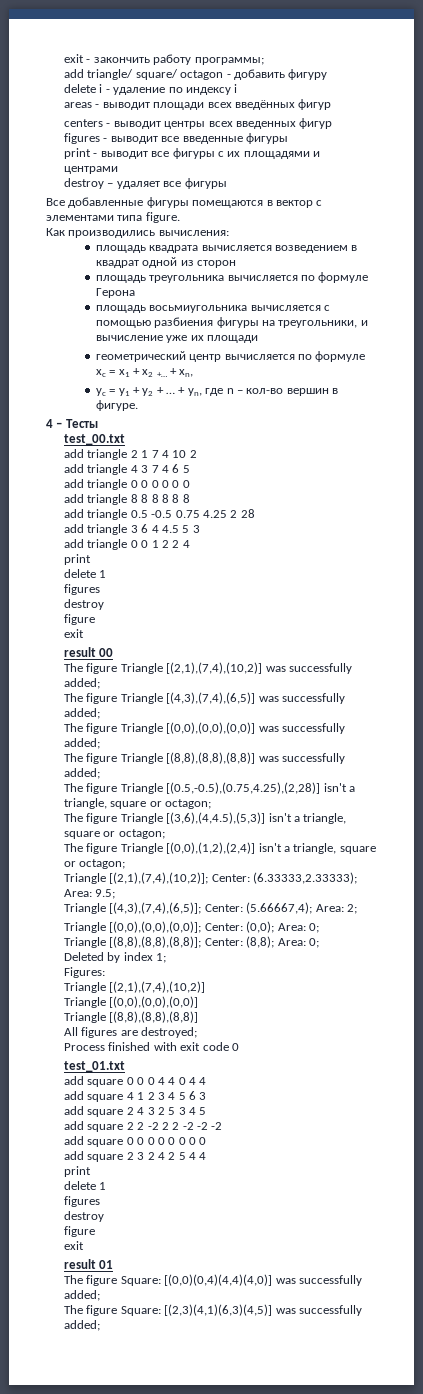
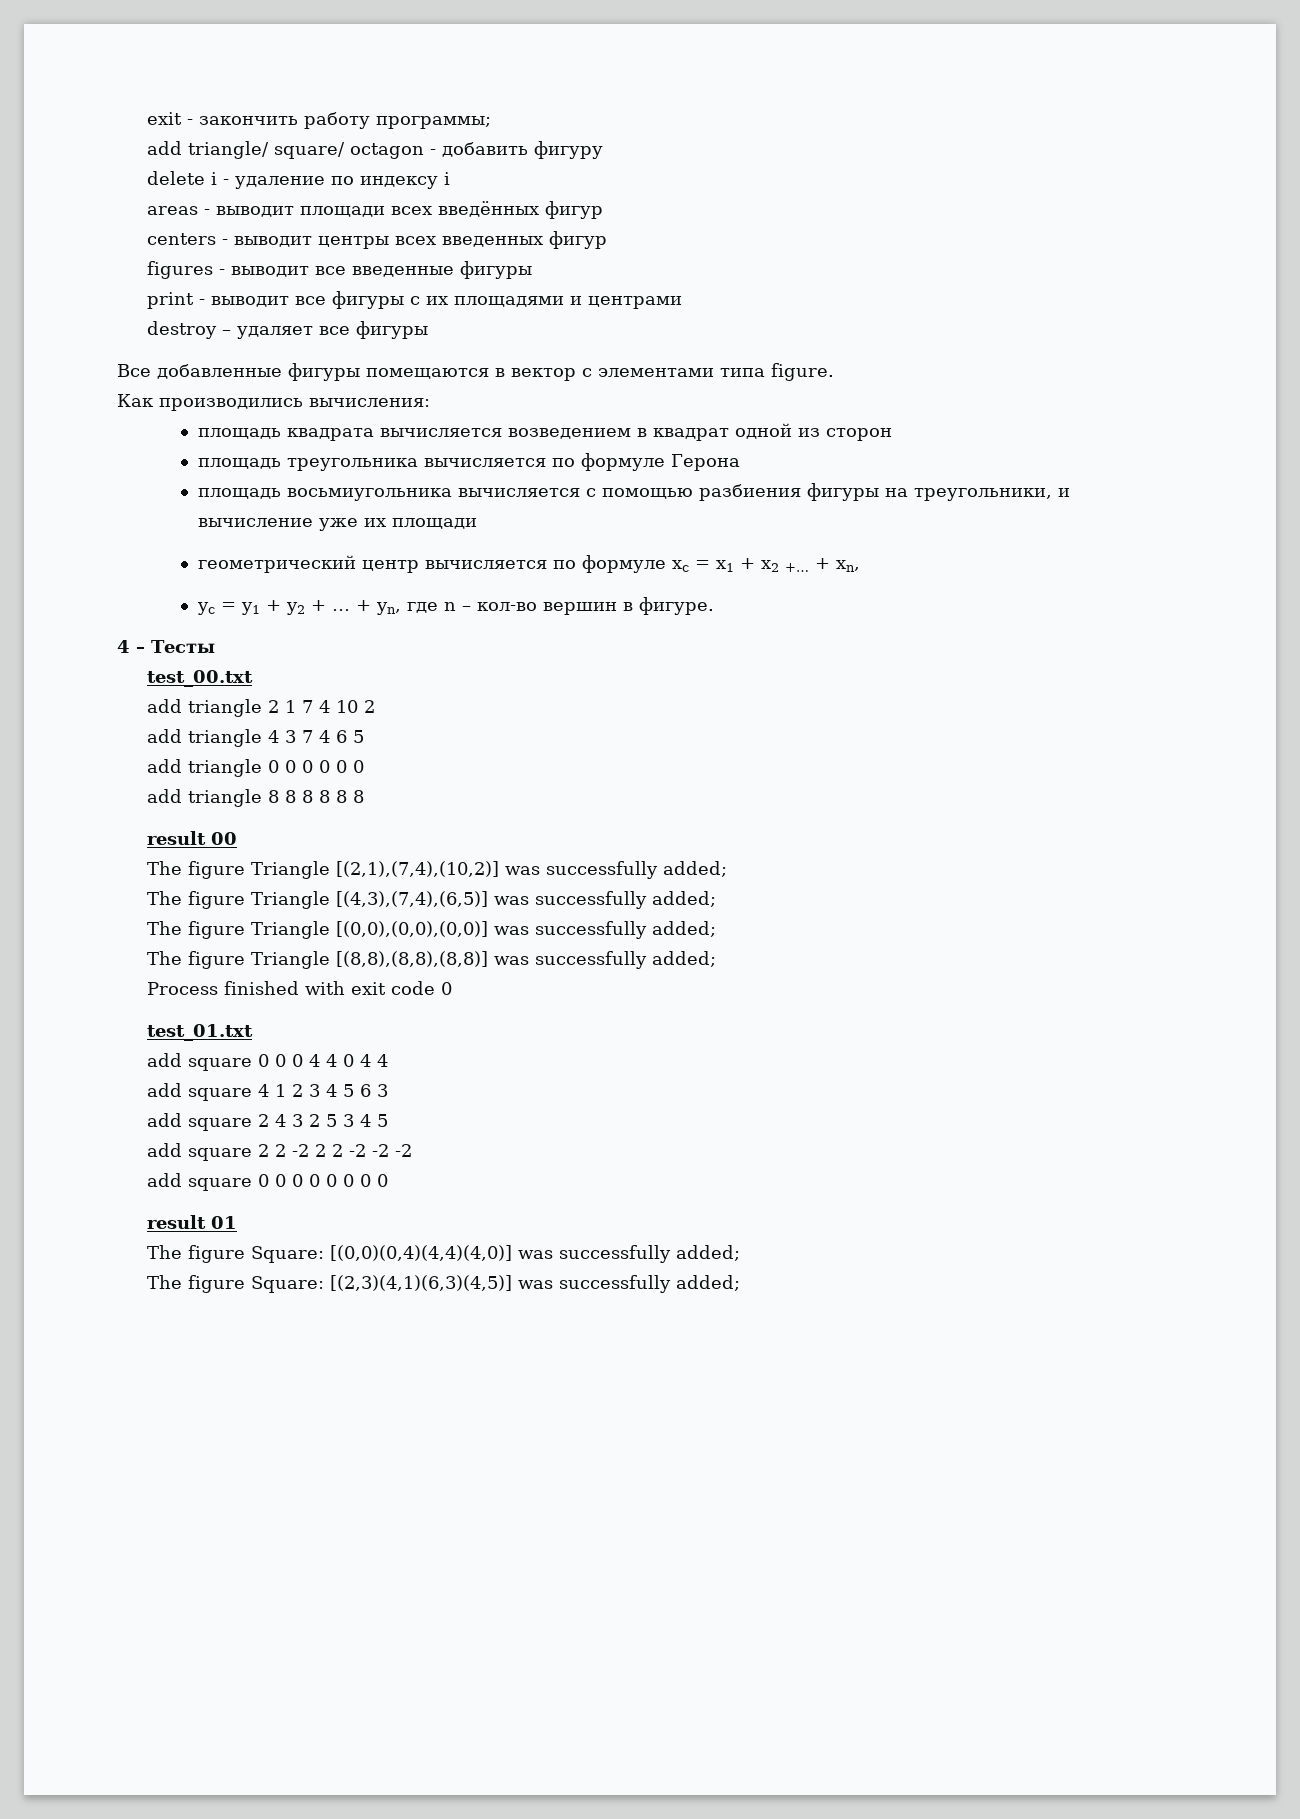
- add triangle 0.5 -0.5 0.75 4.25 2 28
- add triangle 3 6 4 4.5 5 3
- add triangle 0 0 1 2 2 4
- print
- delete 1
- figures
- destroy
- figure
- exit
- The figure Triangle [(0.5,-0.5),(0.75,4.25),(2,28)] isn't a triangle, square or octagon;
- The figure Triangle [(3,6),(4,4.5),(5,3)] isn't a triangle, square or octagon;
- The figure Triangle [(0,0),(1,2),(2,4)] isn't a triangle, square or octagon;
- Triangle [(2,1),(7,4),(10,2)]; Center: (6.33333,2.33333); Area: 9.5;
- Triangle [(4,3),(7,4),(6,5)]; Center: (5.66667,4); Area: 2;
- Triangle [(0,0),(0,0),(0,0)]; Center: (0,0); Area: 0;
- Triangle [(8,8),(8,8),(8,8)]; Center: (8,8); Area: 0;
- Deleted by index 1;
- Figures:
- Triangle [(2,1),(7,4),(10,2)]
- Triangle [(0,0),(0,0),(0,0)]
- Triangle [(8,8),(8,8),(8,8)]
- All figures are destroyed;
- add square 2 3 2 4 2 5 4 4
- print
- delete 1
- figures
- destroy
- figure
- exit

